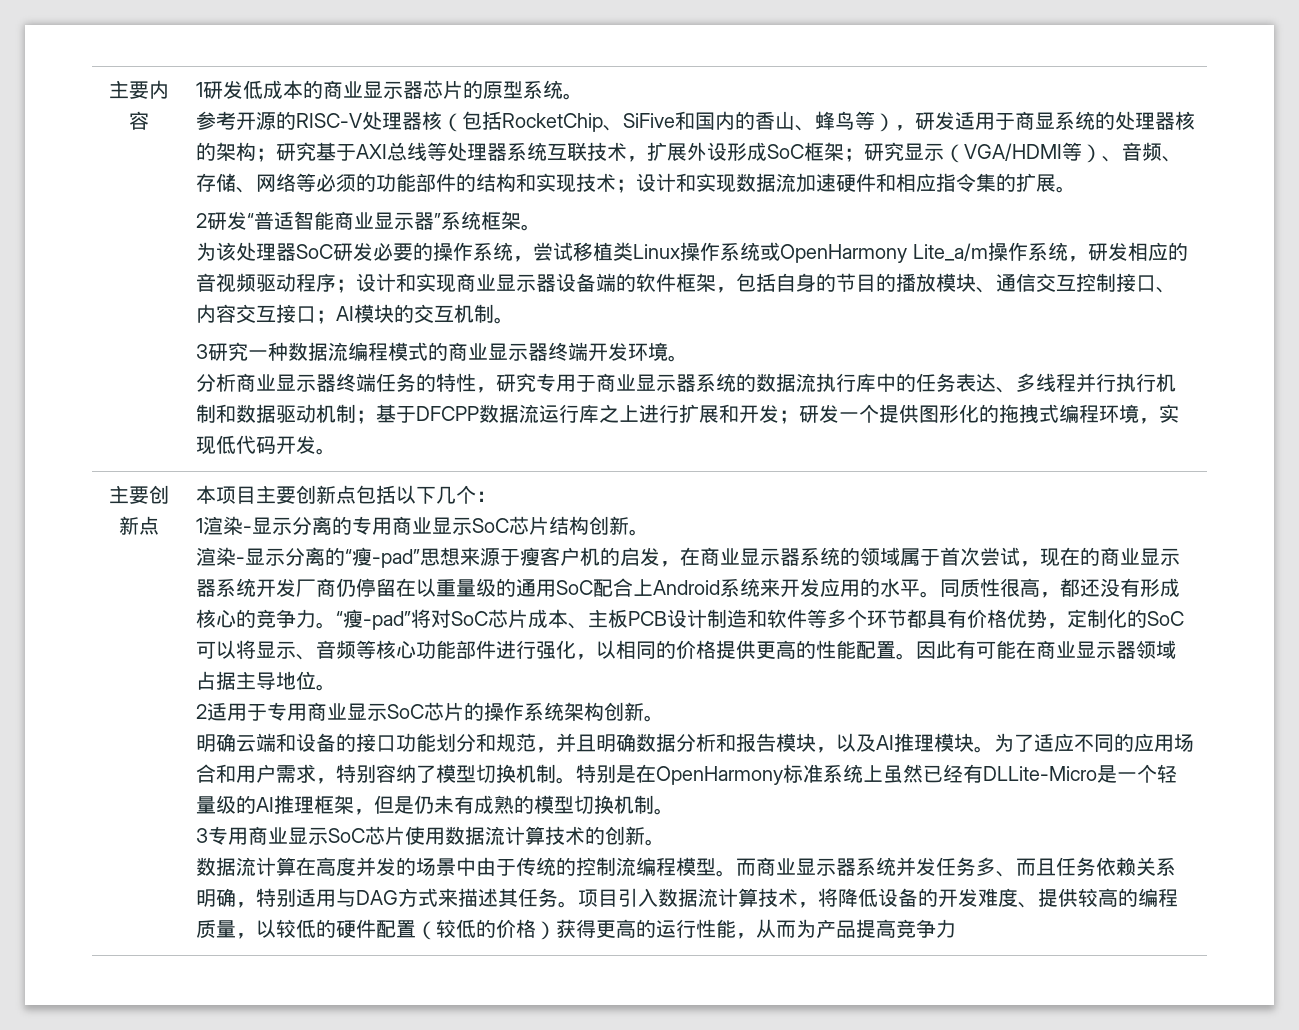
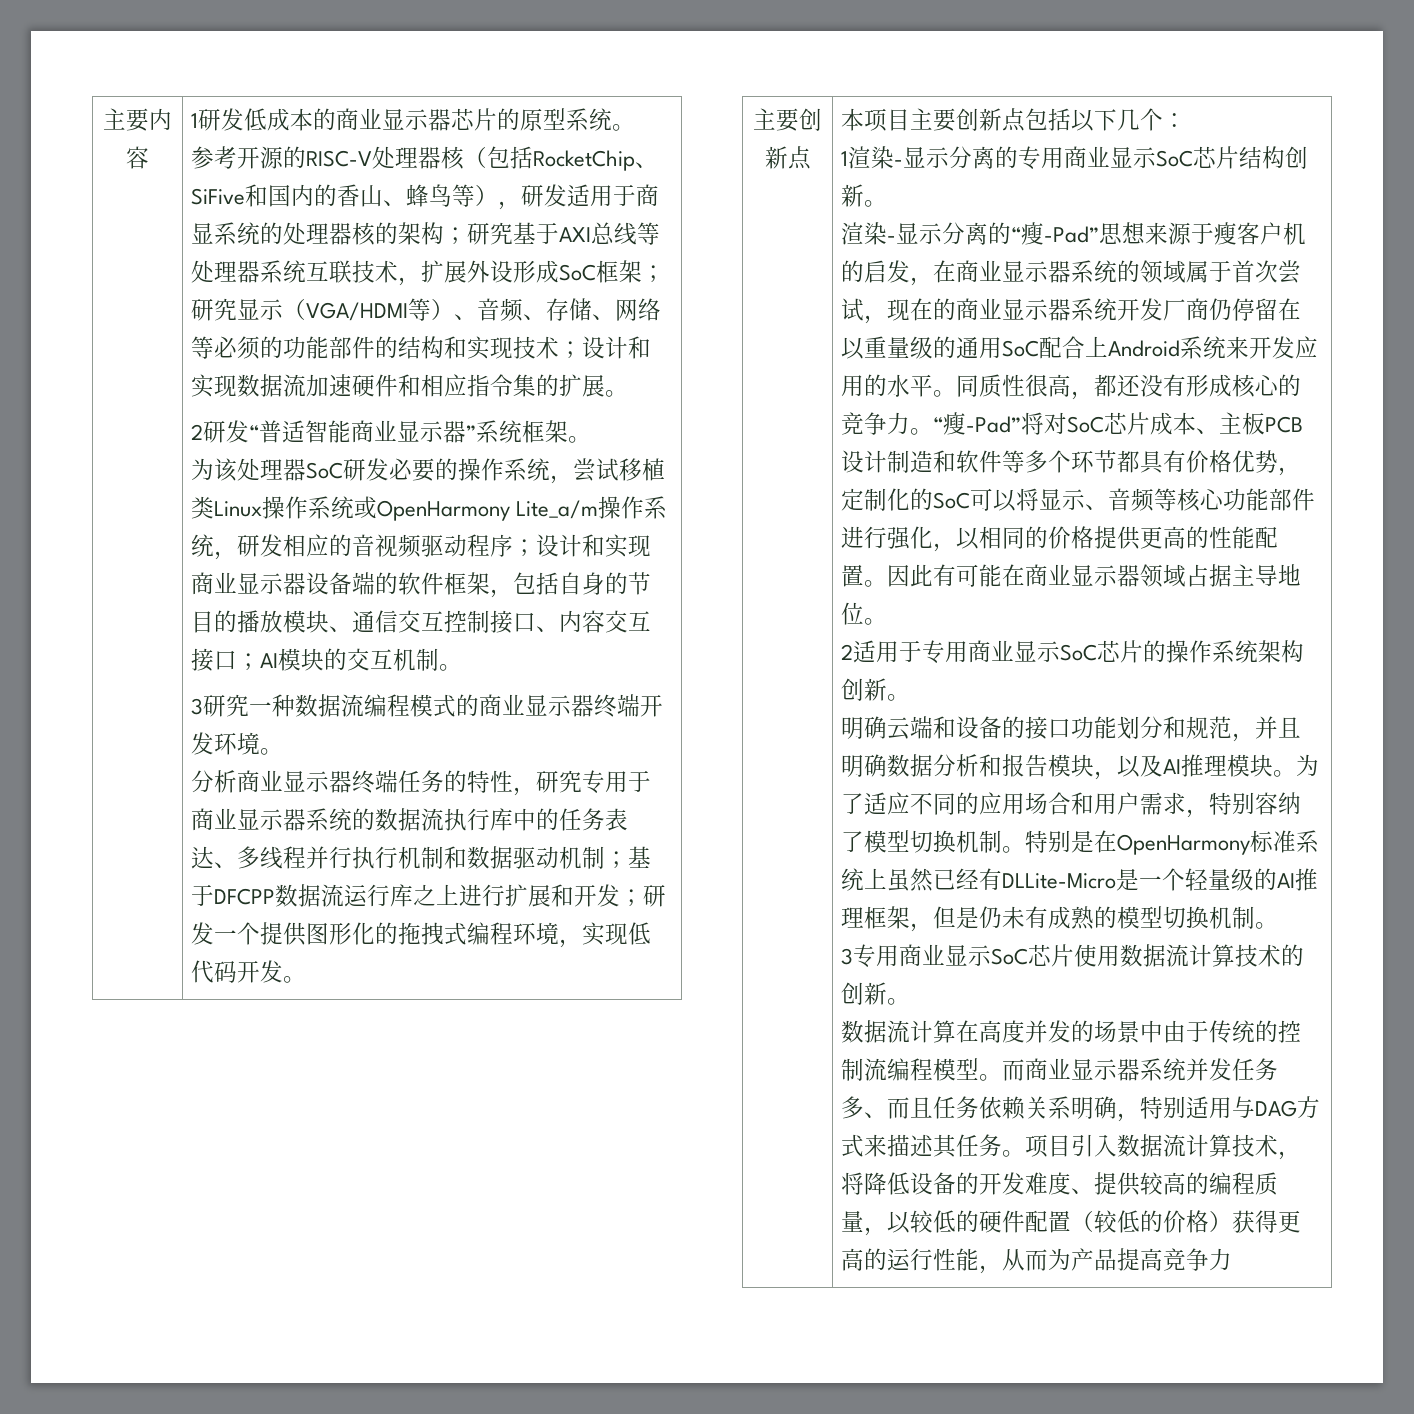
- 渲染-显示分离的“瘦-pad”思想来源于瘦客户机的启发，在商业显示器系统的领域属于首次尝试，现在的商业显示器系统开发厂商仍停留在以重量级的通用SoC配合上Android系统来开发应用的水平。
+ 渲染-显示分离的“瘦-Pad”思想来源于瘦客户机的启发，在商业显示器系统的领域属于首次尝试，现在的商业显示器系统开发厂商仍停留在以重量级的通用SoC配合上Android系统来开发应用的水平。
- “瘦-pad”将对SoC芯片成本、主板PCB设计制造和软件等多个环节都具有价格优势，定制化的SoC可以将显示、音频等核心功能部件进行强化，以相同的价格提供更高的性能配置。
+ “瘦-Pad”将对SoC芯片成本、主板PCB设计制造和软件等多个环节都具有价格优势，定制化的SoC可以将显示、音频等核心功能部件进行强化，以相同的价格提供更高的性能配置。

